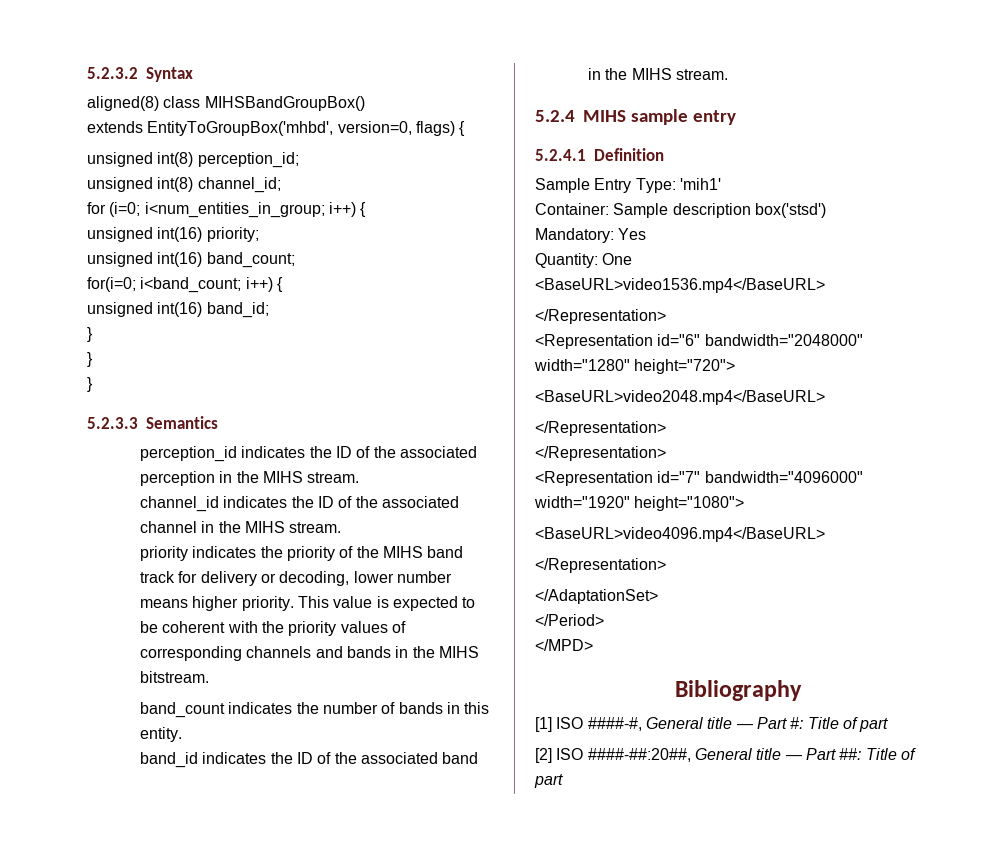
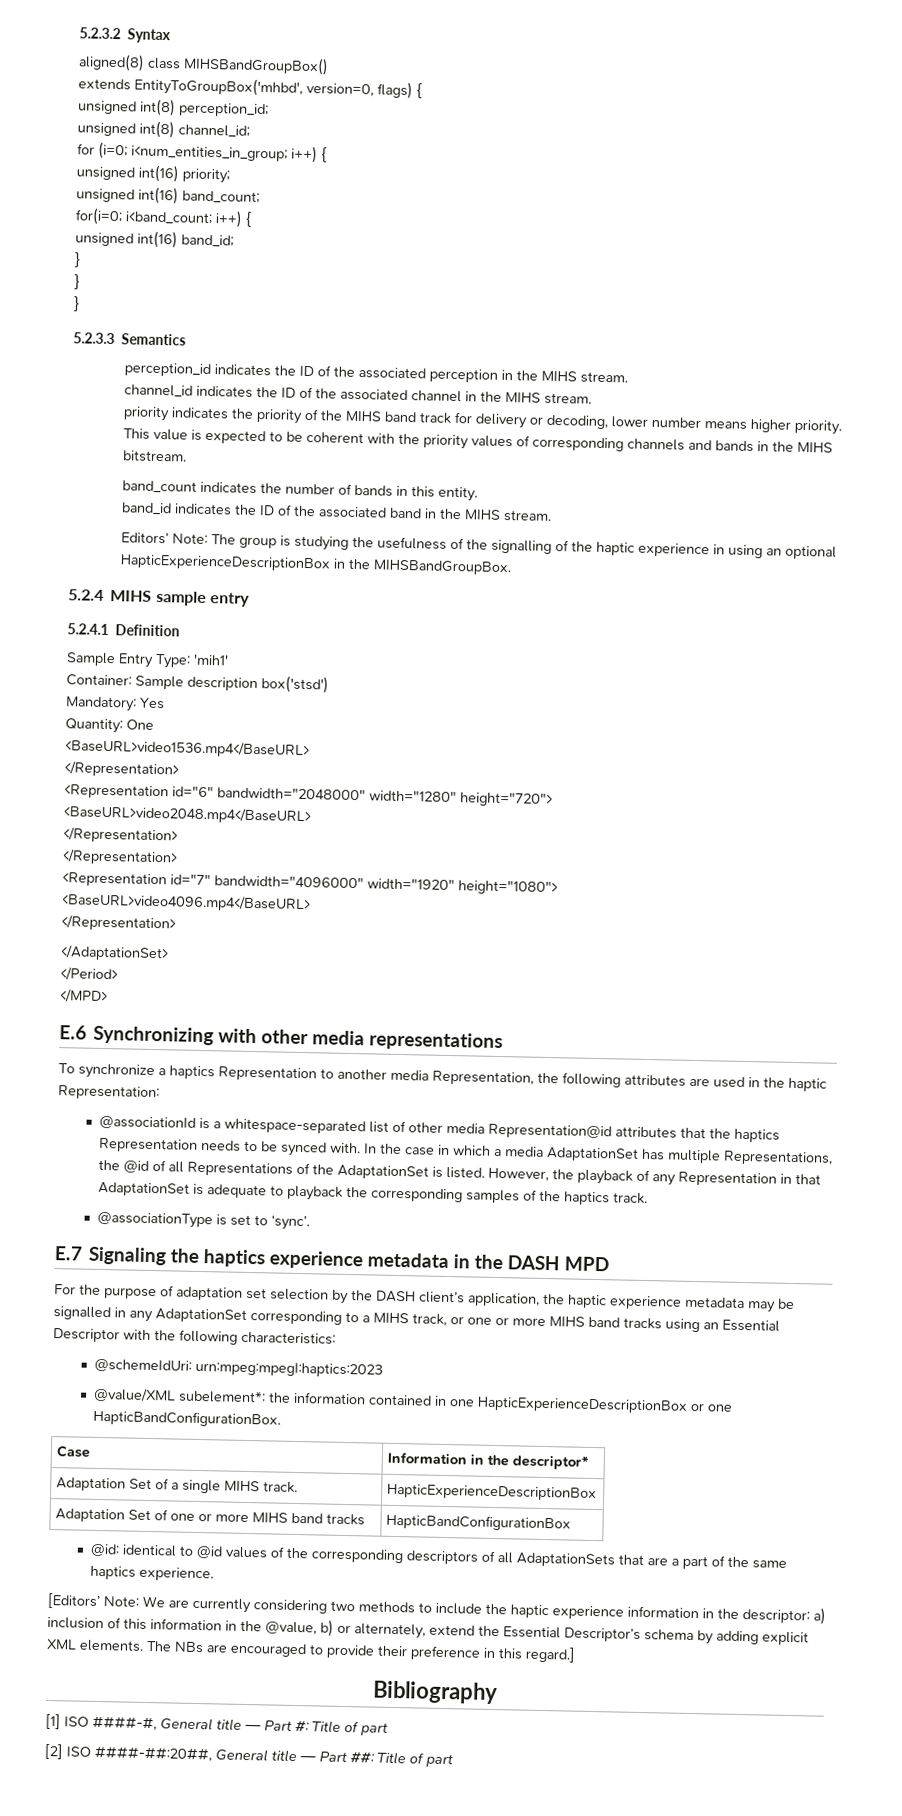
+ Editors’ Note: The group is studying the usefulness of the signalling of the haptic experience in using an optional HapticExperienceDescriptionBox in the MIHSBandGroupBox.
+ E.6 Synchronizing with other media representations
+ To synchronize a haptics Representation to another media Representation, the following attributes are used in the haptic Representation:
+ @associationId is a whitespace-separated list of other media Representation@id attributes that the haptics Representation needs to be synced with. In the case in which a media AdaptationSet has multiple Representations, the @id of all Representations of the AdaptationSet is listed. However, the playback of any Representation in that AdaptationSet is adequate to playback the corresponding samples of the haptics track.
+ @associationType is set to ‘sync’.
+ E.7 Signaling the haptics experience metadata in the DASH MPD
+ For the purpose of adaptation set selection by the DASH client’s application, the haptic experience metadata may be signalled in any AdaptationSet corresponding to a MIHS track, or one or more MIHS band tracks using an Essential Descriptor with the following characteristics:
+ @schemeIdUri: urn:mpeg:mpegI:haptics:2023
+ @value/XML subelement*: the information contained in one HapticExperienceDescriptionBox or one HapticBandConfigurationBox.
+ Case | Information in the descriptor*
+ Adaptation Set of a single MIHS track. | HapticExperienceDescriptionBox
+ Adaptation Set of one or more MIHS band tracks | HapticBandConfigurationBox
+ @id: identical to @id values of the corresponding descriptors of all AdaptationSets that are a part of the same haptics experience.
+ [Editors’ Note: We are currently considering two methods to include the haptic experience information in the descriptor: a) inclusion of this information in the @value, b) or alternately, extend the Essential Descriptor’s schema by adding explicit XML elements. The NBs are encouraged to provide their preference in this regard.]

